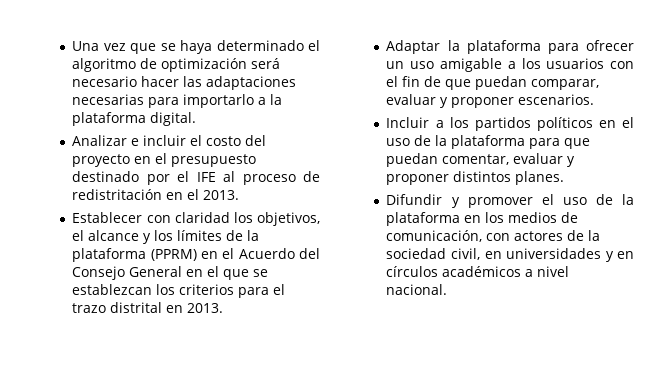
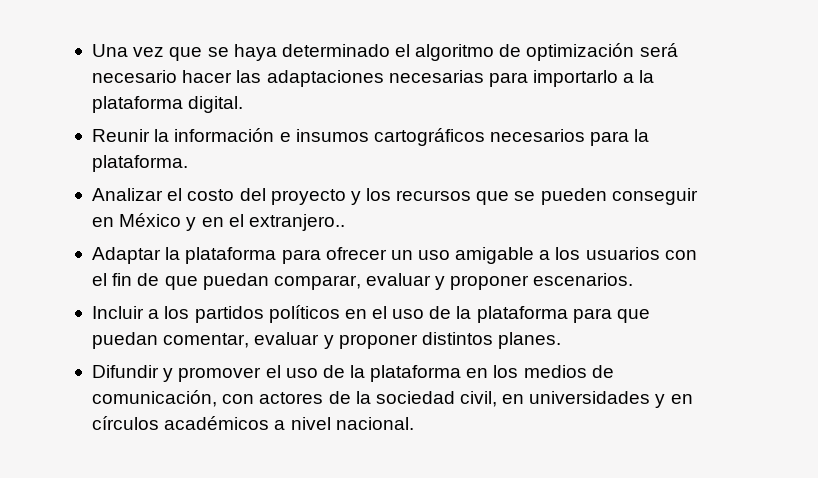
+ Reunir la información e insumos cartográficos necesarios para la plataforma.
- Analizar e incluir el costo del proyecto en el presupuesto destinado por el IFE al proceso de redistritación en el 2013.
- Establecer con claridad los objetivos, el alcance y los límites de la plataforma (PPRM) en el Acuerdo del Consejo General en el que se establezcan los criterios para el trazo distrital en 2013.
+ Analizar el costo del proyecto y los recursos que se pueden conseguir en México y en el extranjero..

